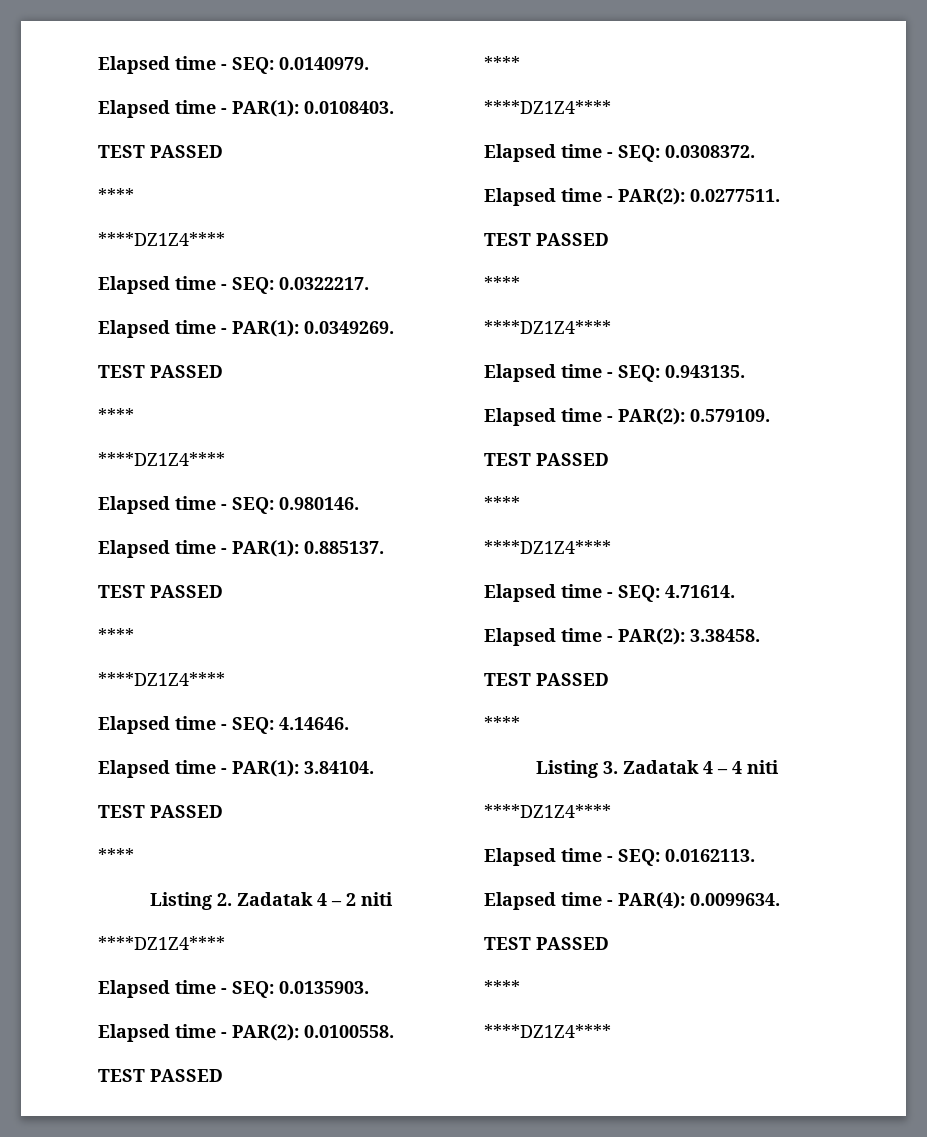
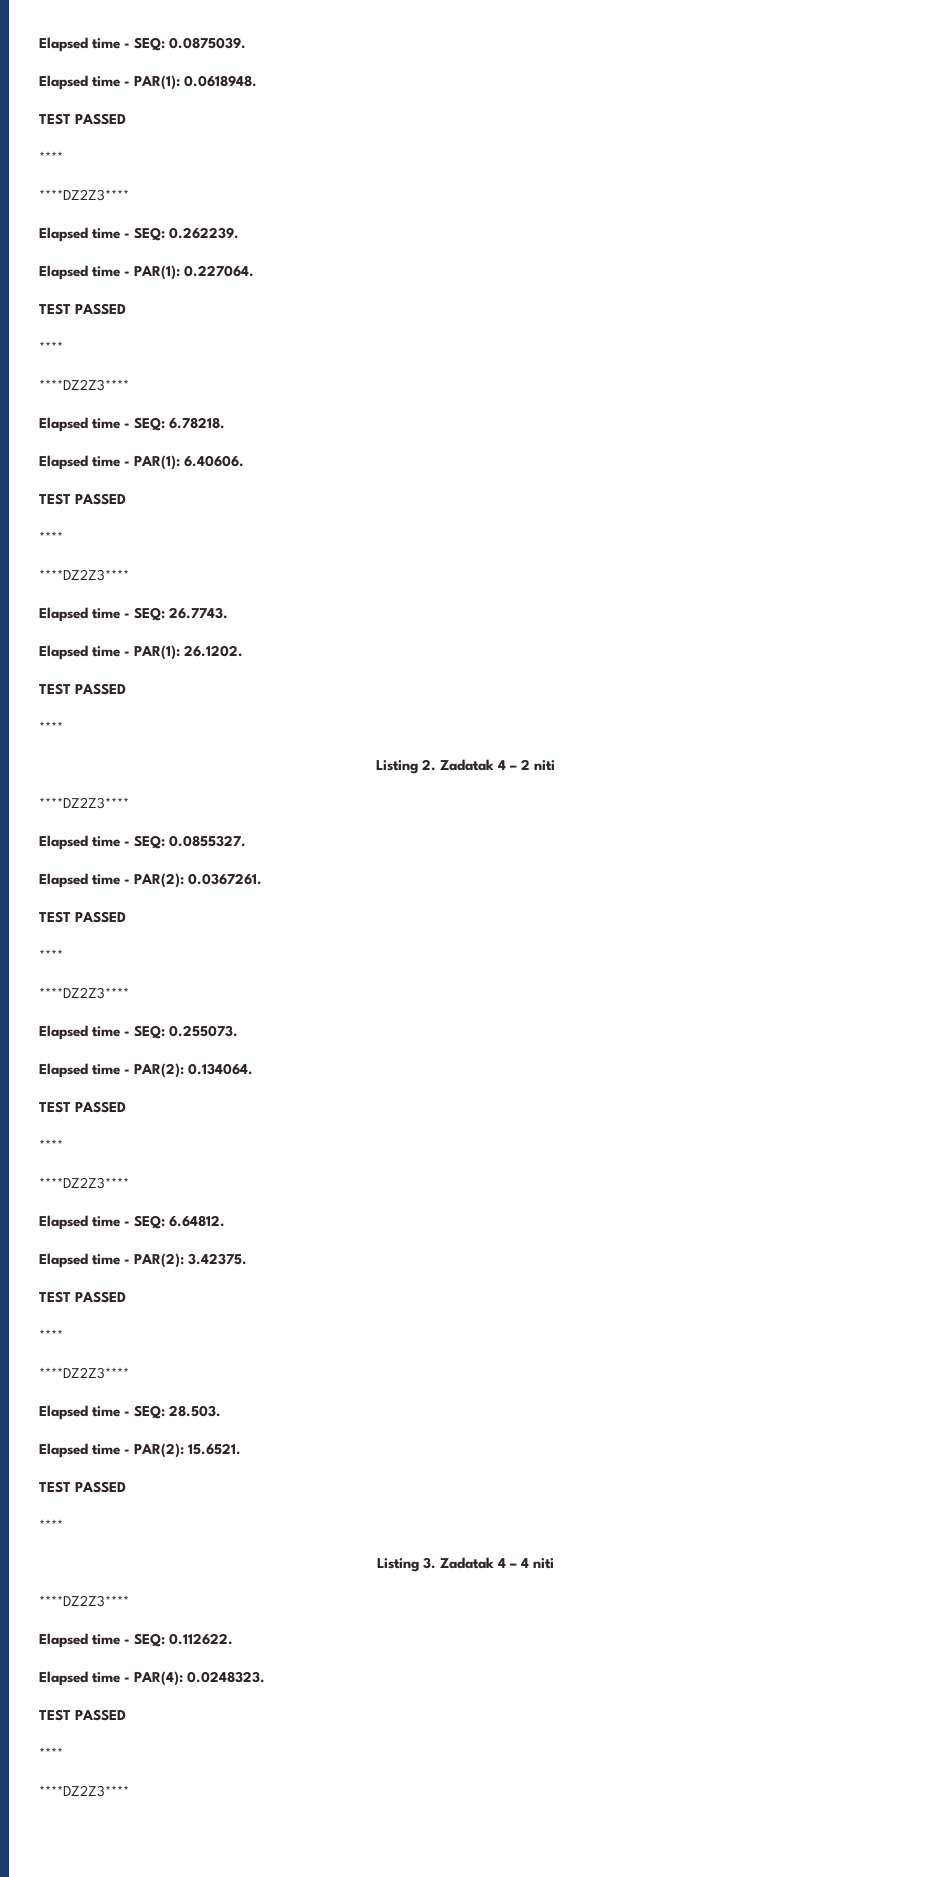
- Elapsed time - SEQ: 0.0140979.
- Elapsed time - PAR(1): 0.0108403.
+ Elapsed time - SEQ: 0.0875039.
+ Elapsed time - PAR(1): 0.0618948.
  TEST PASSED
  ****
- ****DZ1Z4****
- Elapsed time - SEQ: 0.0322217.
- Elapsed time - PAR(1): 0.0349269.
+ ****DZ2Z3****
+ Elapsed time - SEQ: 0.262239.
+ Elapsed time - PAR(1): 0.227064.
  TEST PASSED
  ****
- ****DZ1Z4****
- Elapsed time - SEQ: 0.980146.
- Elapsed time - PAR(1): 0.885137.
+ ****DZ2Z3****
+ Elapsed time - SEQ: 6.78218.
+ Elapsed time - PAR(1): 6.40606.
  TEST PASSED
  ****
- ****DZ1Z4****
- Elapsed time - SEQ: 4.14646.
- Elapsed time - PAR(1): 3.84104.
+ ****DZ2Z3****
+ Elapsed time - SEQ: 26.7743.
+ Elapsed time - PAR(1): 26.1202.
  Listing 2. Zadatak 4 – 2 niti
- ****DZ1Z4****
- Elapsed time - SEQ: 0.0135903.
- Elapsed time - PAR(2): 0.0100558.
+ ****DZ2Z3****
+ Elapsed time - SEQ: 0.0855327.
+ Elapsed time - PAR(2): 0.0367261.
  TEST PASSED
  ****
- ****DZ1Z4****
- Elapsed time - SEQ: 0.0308372.
- Elapsed time - PAR(2): 0.0277511.
+ ****DZ2Z3****
+ Elapsed time - SEQ: 0.255073.
+ Elapsed time - PAR(2): 0.134064.
  TEST PASSED
  ****
- ****DZ1Z4****
- Elapsed time - SEQ: 0.943135.
- Elapsed time - PAR(2): 0.579109.
+ ****DZ2Z3****
+ Elapsed time - SEQ: 6.64812.
+ Elapsed time - PAR(2): 3.42375.
  TEST PASSED
  ****
- ****DZ1Z4****
- Elapsed time - SEQ: 4.71614.
- Elapsed time - PAR(2): 3.38458.
+ ****DZ2Z3****
+ Elapsed time - SEQ: 28.503.
+ Elapsed time - PAR(2): 15.6521.
  Listing 3. Zadatak 4 – 4 niti
- ****DZ1Z4****
- Elapsed time - SEQ: 0.0162113.
+ ****DZ2Z3****
+ Elapsed time - SEQ: 0.112622.
- Elapsed time - PAR(4): 0.0099634.
+ Elapsed time - PAR(4): 0.0248323.
  TEST PASSED
  ****
- ****DZ1Z4****
+ ****DZ2Z3****

